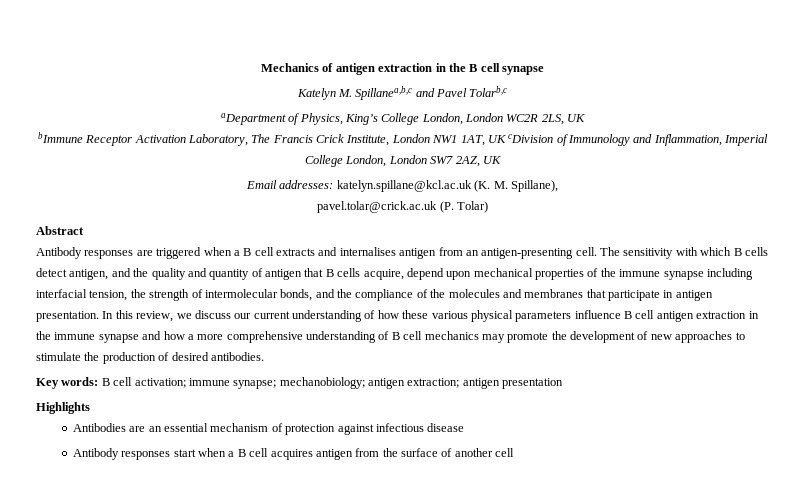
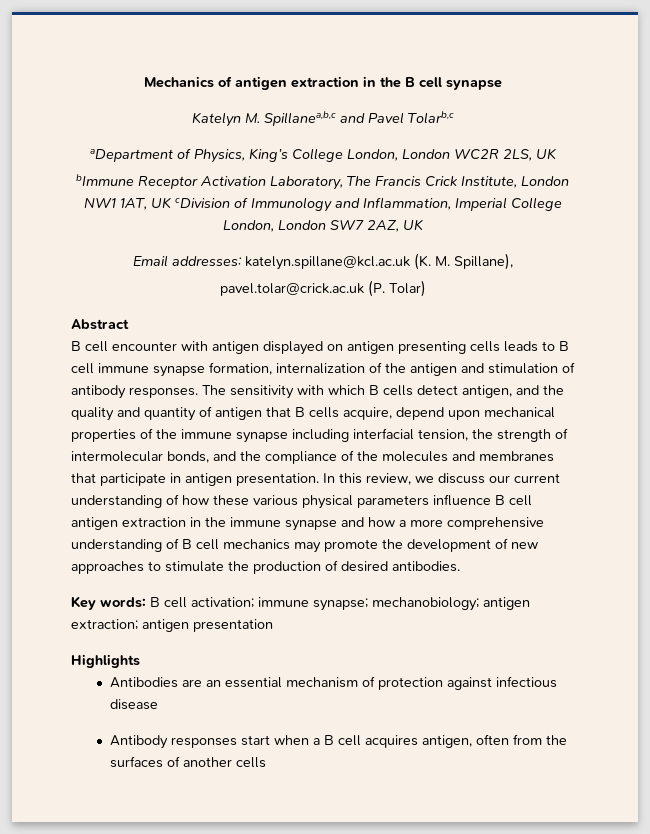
- Antibody responses are triggered when a B cell extracts and internalises antigen from an antigen-presenting cell.
+ B cell encounter with antigen displayed on antigen presenting cells leads to B cell immune synapse formation, internalization of the antigen and stimulation of antibody responses.
- Antibody responses start when a B cell acquires antigen from the surface of another cell
+ Antibody responses start when a B cell acquires antigen, often from the surfaces of another cells

